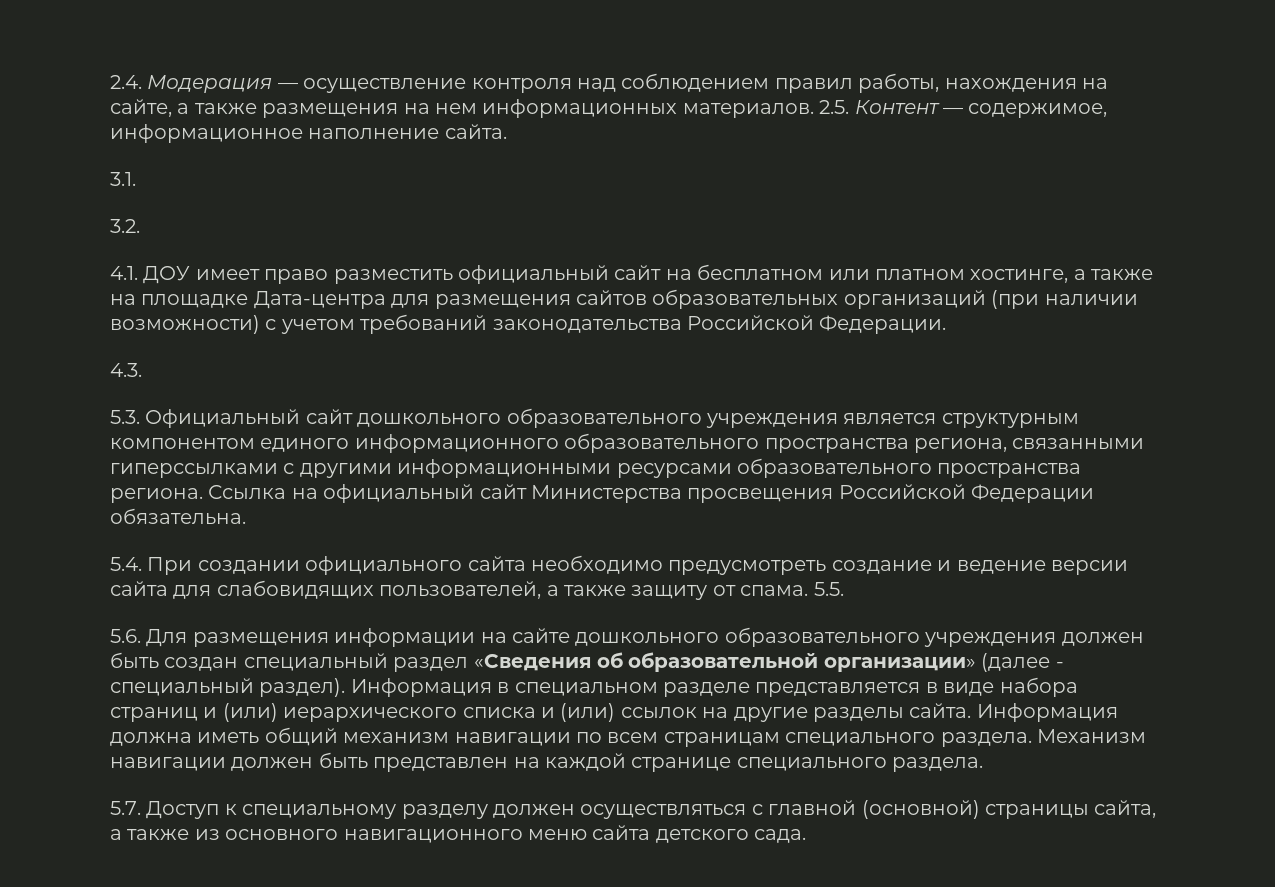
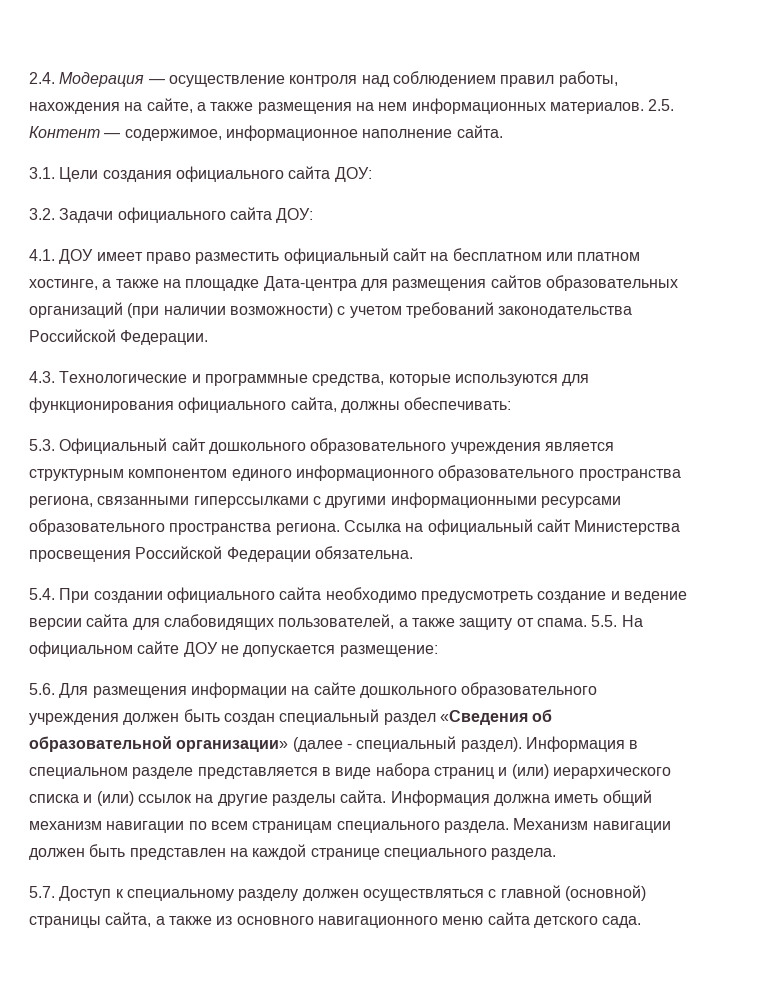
- 3.1.
- 3.2.
+ 3.1. Цели создания официального сайта ДОУ:
+ 3.2. Задачи официального сайта ДОУ:
- 4.3.
+ 4.3. Технологические и программные средства, которые используются для функционирования официального сайта, должны обеспечивать:
- 5.5.
+ 5.5. На официальном сайте ДОУ не допускается размещение:

